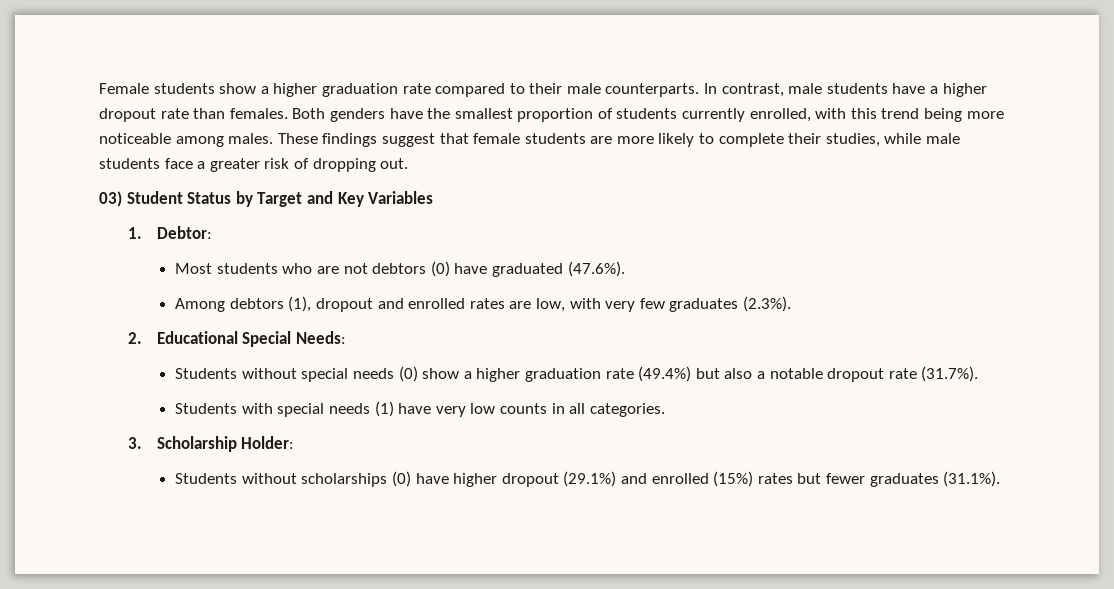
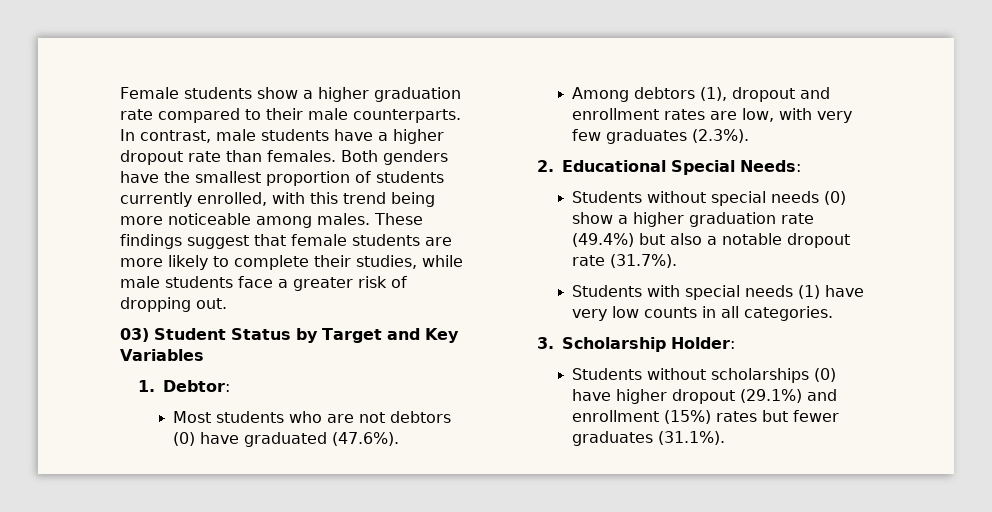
- Among debtors (1), dropout and enrolled rates are low, with very few graduates (2.3%).
+ Among debtors (1), dropout and enrollment rates are low, with very few graduates (2.3%).
- Students without scholarships (0) have higher dropout (29.1%) and enrolled (15%) rates but fewer graduates (31.1%).
+ Students without scholarships (0) have higher dropout (29.1%) and enrollment (15%) rates but fewer graduates (31.1%).

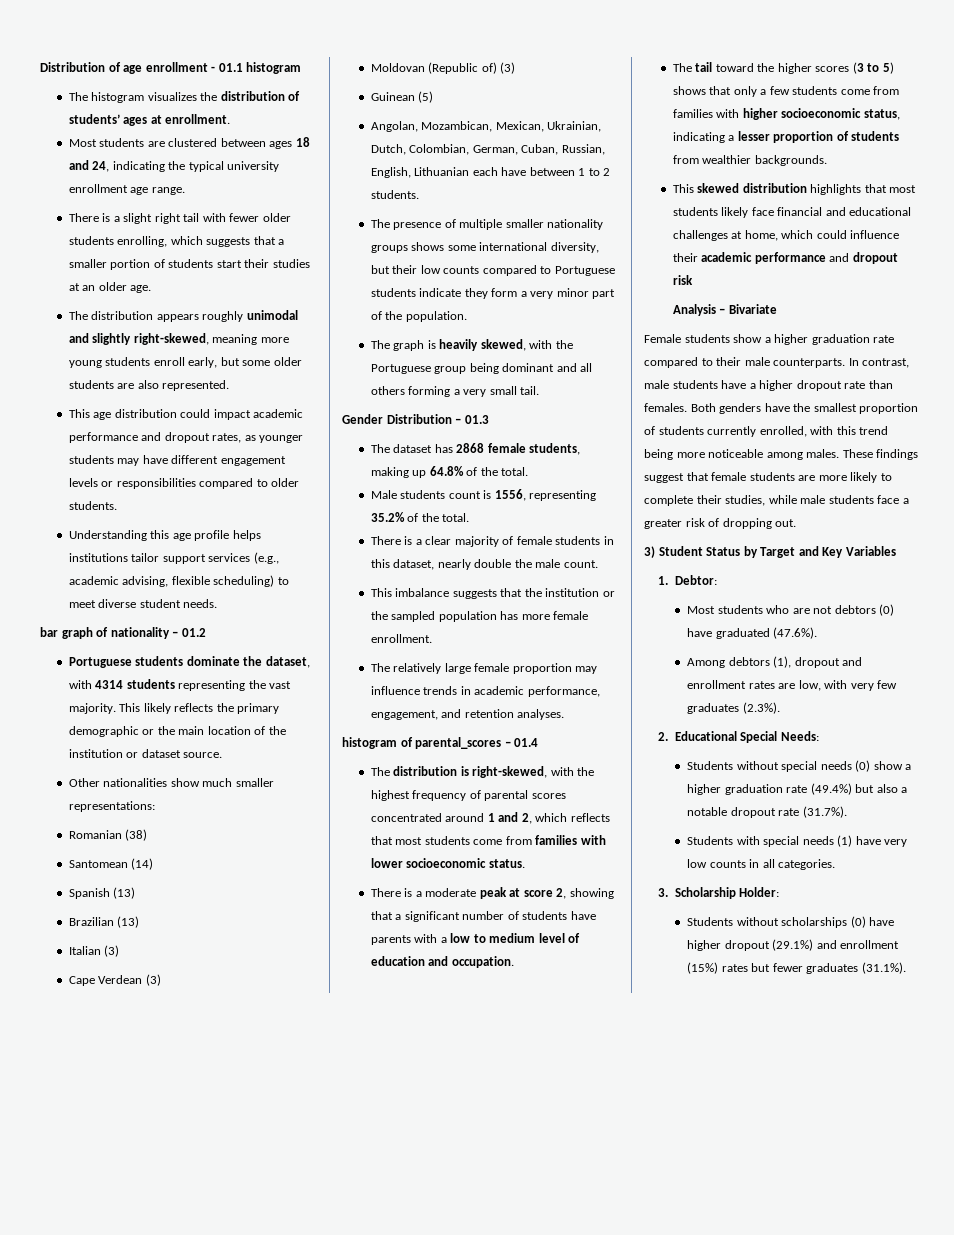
+ Distribution of age enrollment - 01.1 histogram
+ The histogram visualizes the distribution of students’ ages at enrollment.
+ Most students are clustered between ages 18 and 24, indicating the typical university enrollment age range.
+ There is a slight right tail with fewer older students enrolling, which suggests that a smaller portion of students start their studies at an older age.
+ The distribution appears roughly unimodal and slightly right-skewed, meaning more young students enroll early, but some older students are also represented.
+ This age distribution could impact academic performance and dropout rates, as younger students may have different engagement levels or responsibilities compared to older students.
+ Understanding this age profile helps institutions tailor support services (e.g., academic advising, flexible scheduling) to meet diverse student needs.
+ bar graph of nationality – 01.2
+ Portuguese students dominate the dataset, with 4314 students representing the vast majority. This likely reflects the primary demographic or the main location of the institution or dataset source.
+ Other nationalities show much smaller representations:
+ Romanian (38)
+ Santomean (14)
+ Spanish (13)
+ Brazilian (13)
+ Italian (3)
+ Cape Verdean (3)
+ Moldovan (Republic of) (3)
+ Guinean (5)
+ Angolan, Mozambican, Mexican, Ukrainian, Dutch, Colombian, German, Cuban, Russian, English, Lithuanian each have between 1 to 2 students.
+ The presence of multiple smaller nationality groups shows some international diversity, but their low counts compared to Portuguese students indicate they form a very minor part of the population.
+ The graph is heavily skewed, with the Portuguese group being dominant and all others forming a very small tail.
+ Gender Distribution – 01.3
+ The dataset has 2868 female students, making up 64.8% of the total.
+ Male students count is 1556, representing 35.2% of the total.
+ There is a clear majority of female students in this dataset, nearly double the male count.
+ This imbalance suggests that the institution or the sampled population has more female enrollment.
+ The relatively large female proportion may influence trends in academic performance, engagement, and retention analyses.
+ histogram of parental_scores – 01.4
+ The distribution is right-skewed, with the highest frequency of parental scores concentrated around 1 and 2, which reflects that most students come from families with lower socioeconomic status.
+ There is a moderate peak at score 2, showing that a significant number of students have parents with a low to medium level of education and occupation.
+ The tail toward the higher scores (3 to 5) shows that only a few students come from families with higher socioeconomic status, indicating a lesser proportion of students from wealthier backgrounds.
+ This skewed distribution highlights that most students likely face financial and educational challenges at home, which could influence their academic performance and dropout risk
+ Analysis – Bivariate
- 03) Student Status by Target and Key Variables
+ 3) Student Status by Target and Key Variables

